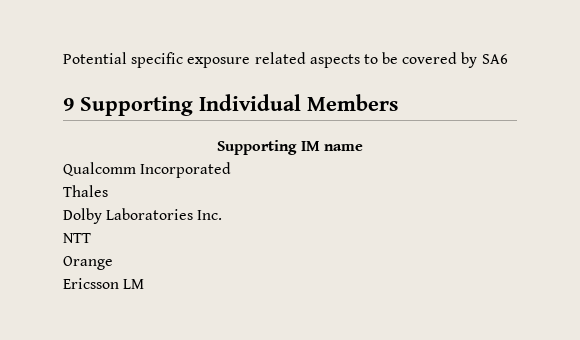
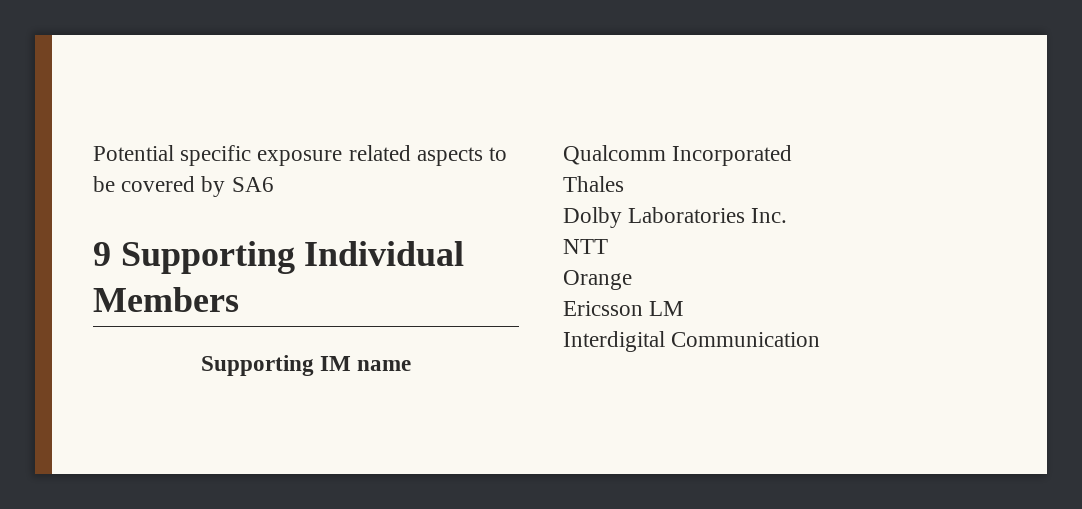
+ Interdigital Communication

